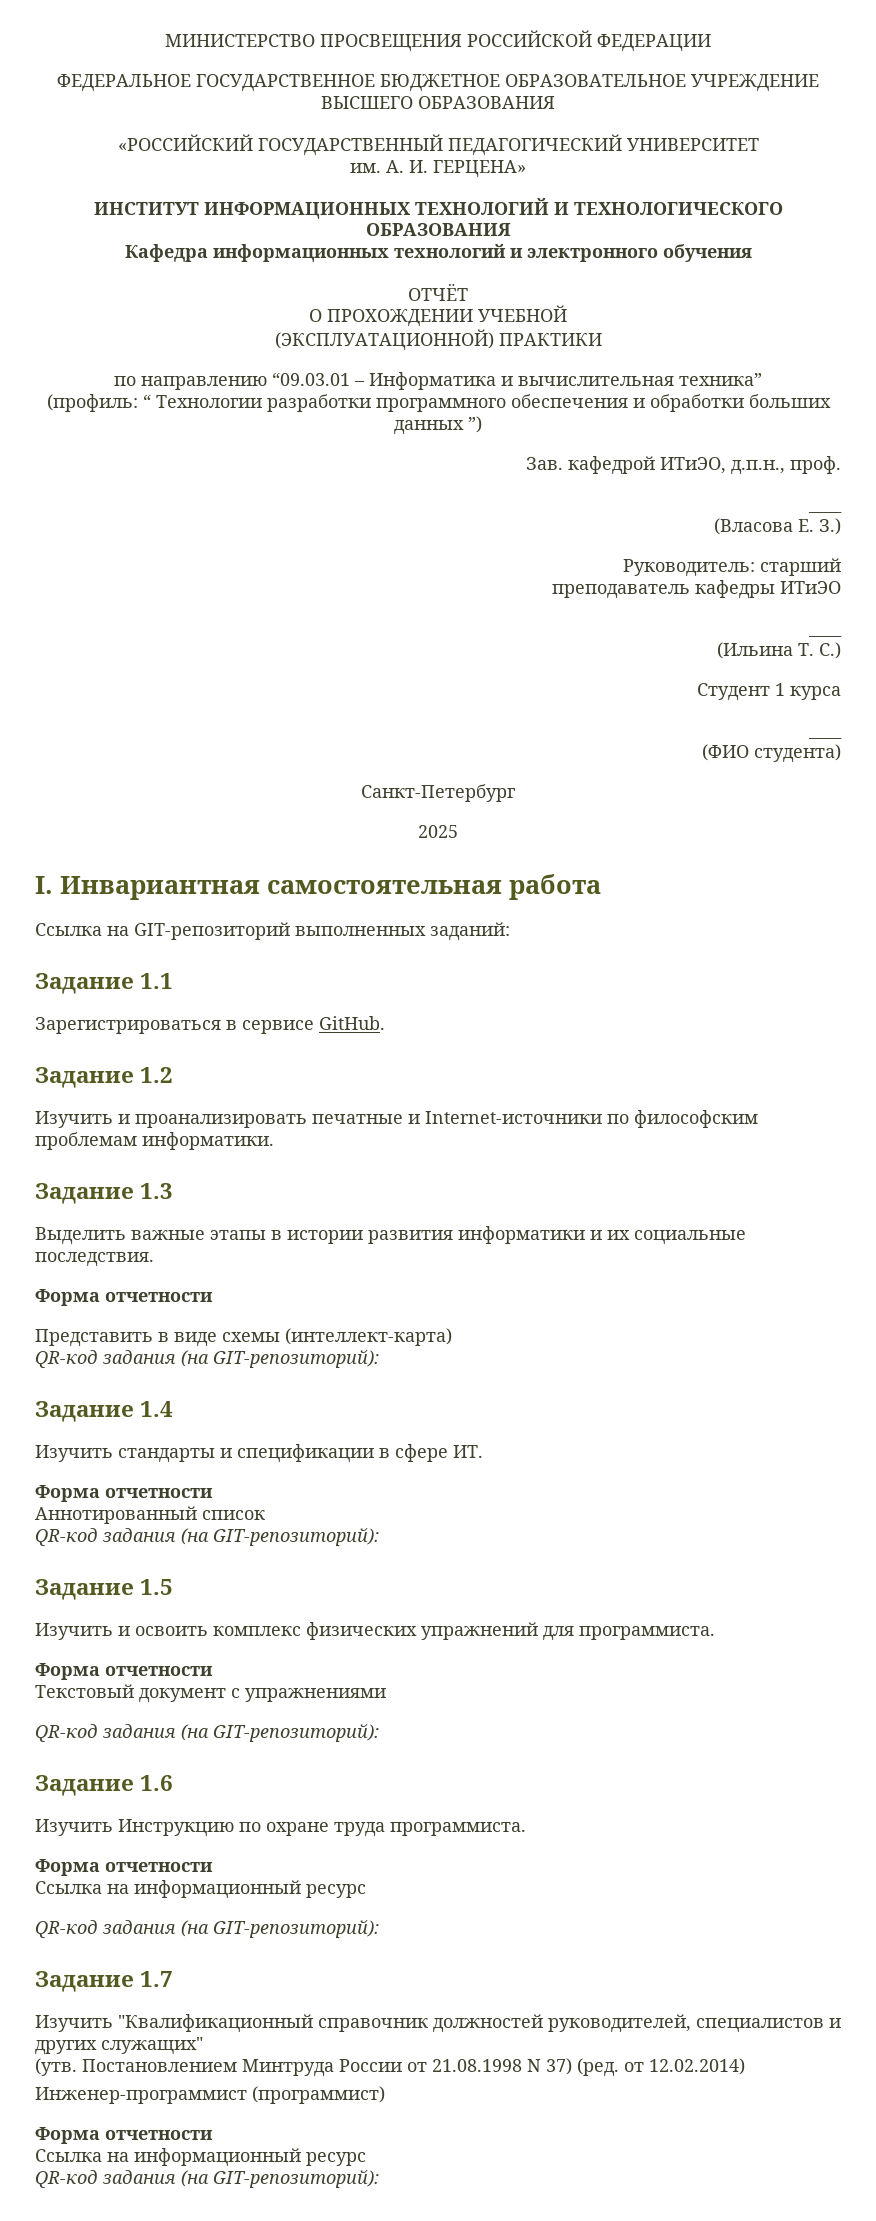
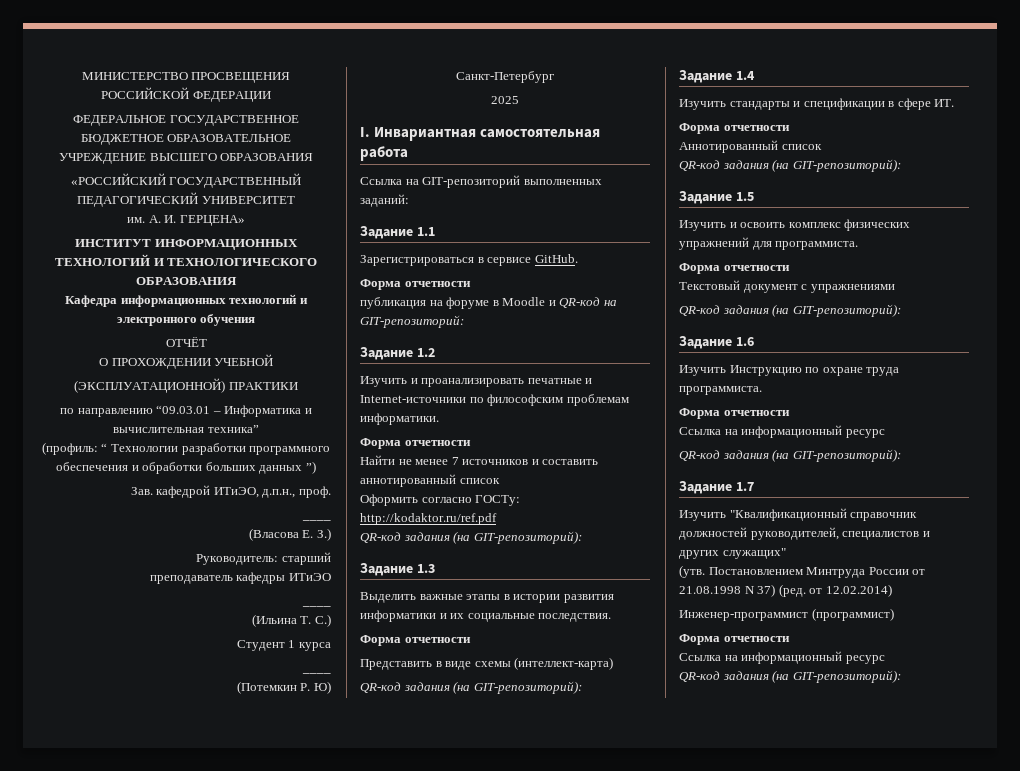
- (ФИО студента)
+ (Потемкин Р. Ю)
  Зарегистрироваться в сервисе GitHub.
+ Форма отчетности
+ публикация на форуме в Moodle и QR-код на GIT-репозиторий:
  Изучить и проанализировать печатные и Internet-источники по философским проблемам информатики.
+ Форма отчетности
+ Найти не менее 7 источников и составить аннотированный список
+ Оформить согласно ГОСТу: http://kodaktor.ru/ref.pdf
+ QR-код задания (на GIT-репозиторий):

